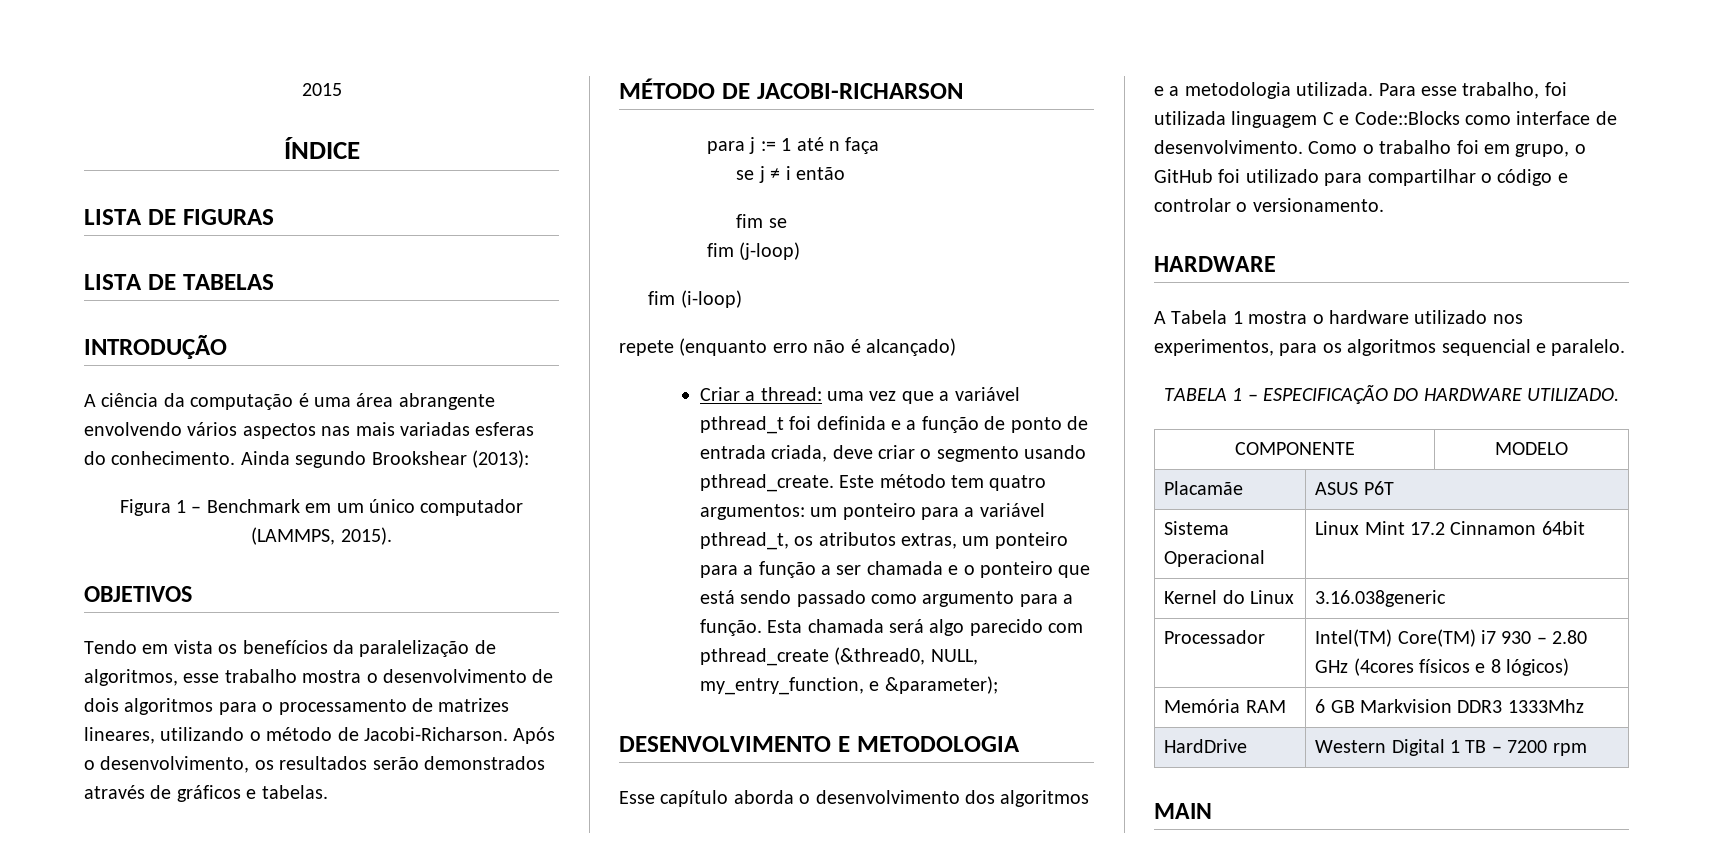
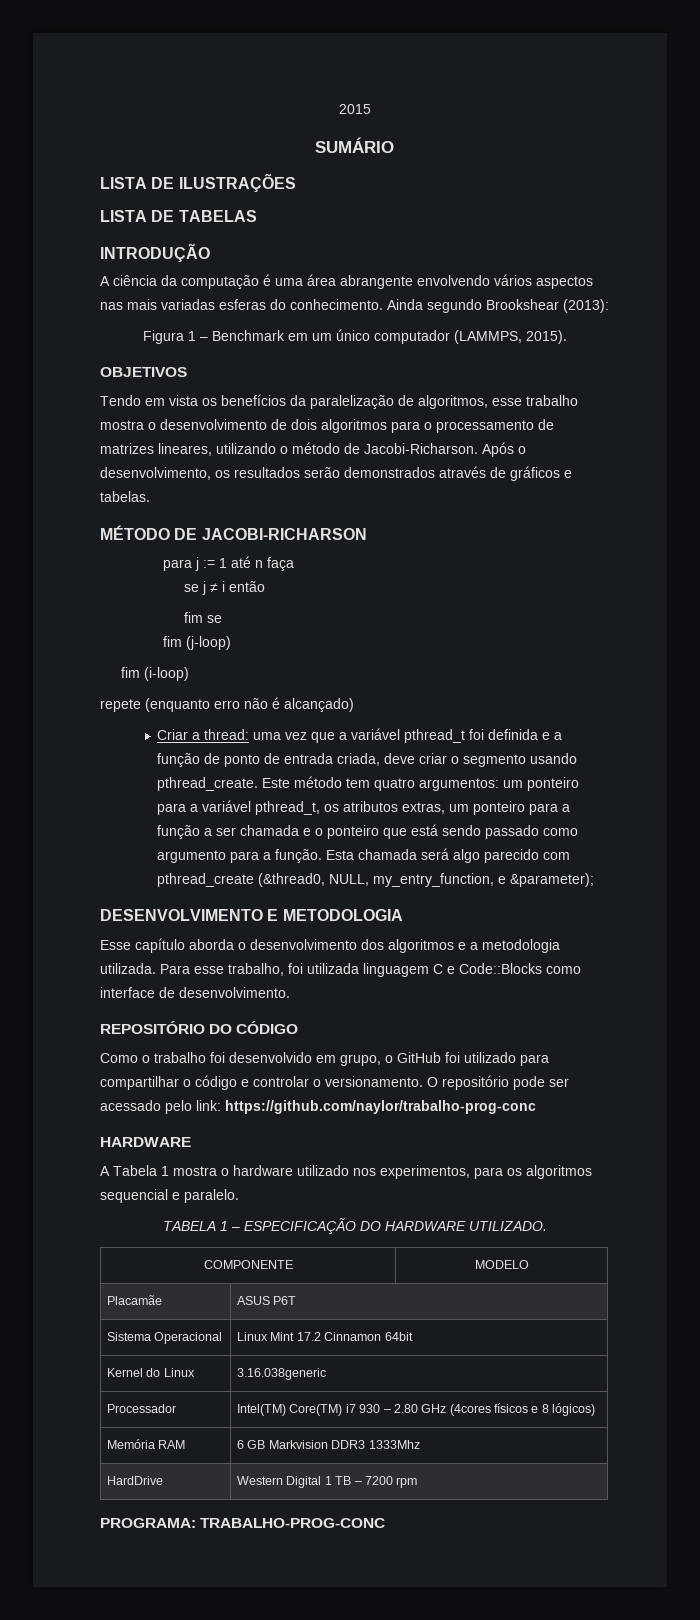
- ÍNDICE
- LISTA DE FIGURAS
+ SUMÁRIO
+ LISTA DE ILUSTRAÇÕES
- Para esse trabalho, foi utilizada linguagem C e Code::Blocks como interface de desenvolvimento. Como o trabalho foi em grupo, o GitHub foi utilizado para compartilhar o código e controlar o versionamento.
+ Para esse trabalho, foi utilizada linguagem C e Code::Blocks como interface de desenvolvimento.
+ REPOSITÓRIO DO CÓDIGO
+ Como o trabalho foi desenvolvido em grupo, o GitHub foi utilizado para compartilhar o código e controlar o versionamento. O repositório pode ser acessado pelo link: https://github.com/naylor/trabalho-prog-conc
- MAIN
+ PROGRAMA: TRABALHO-PROG-CONC

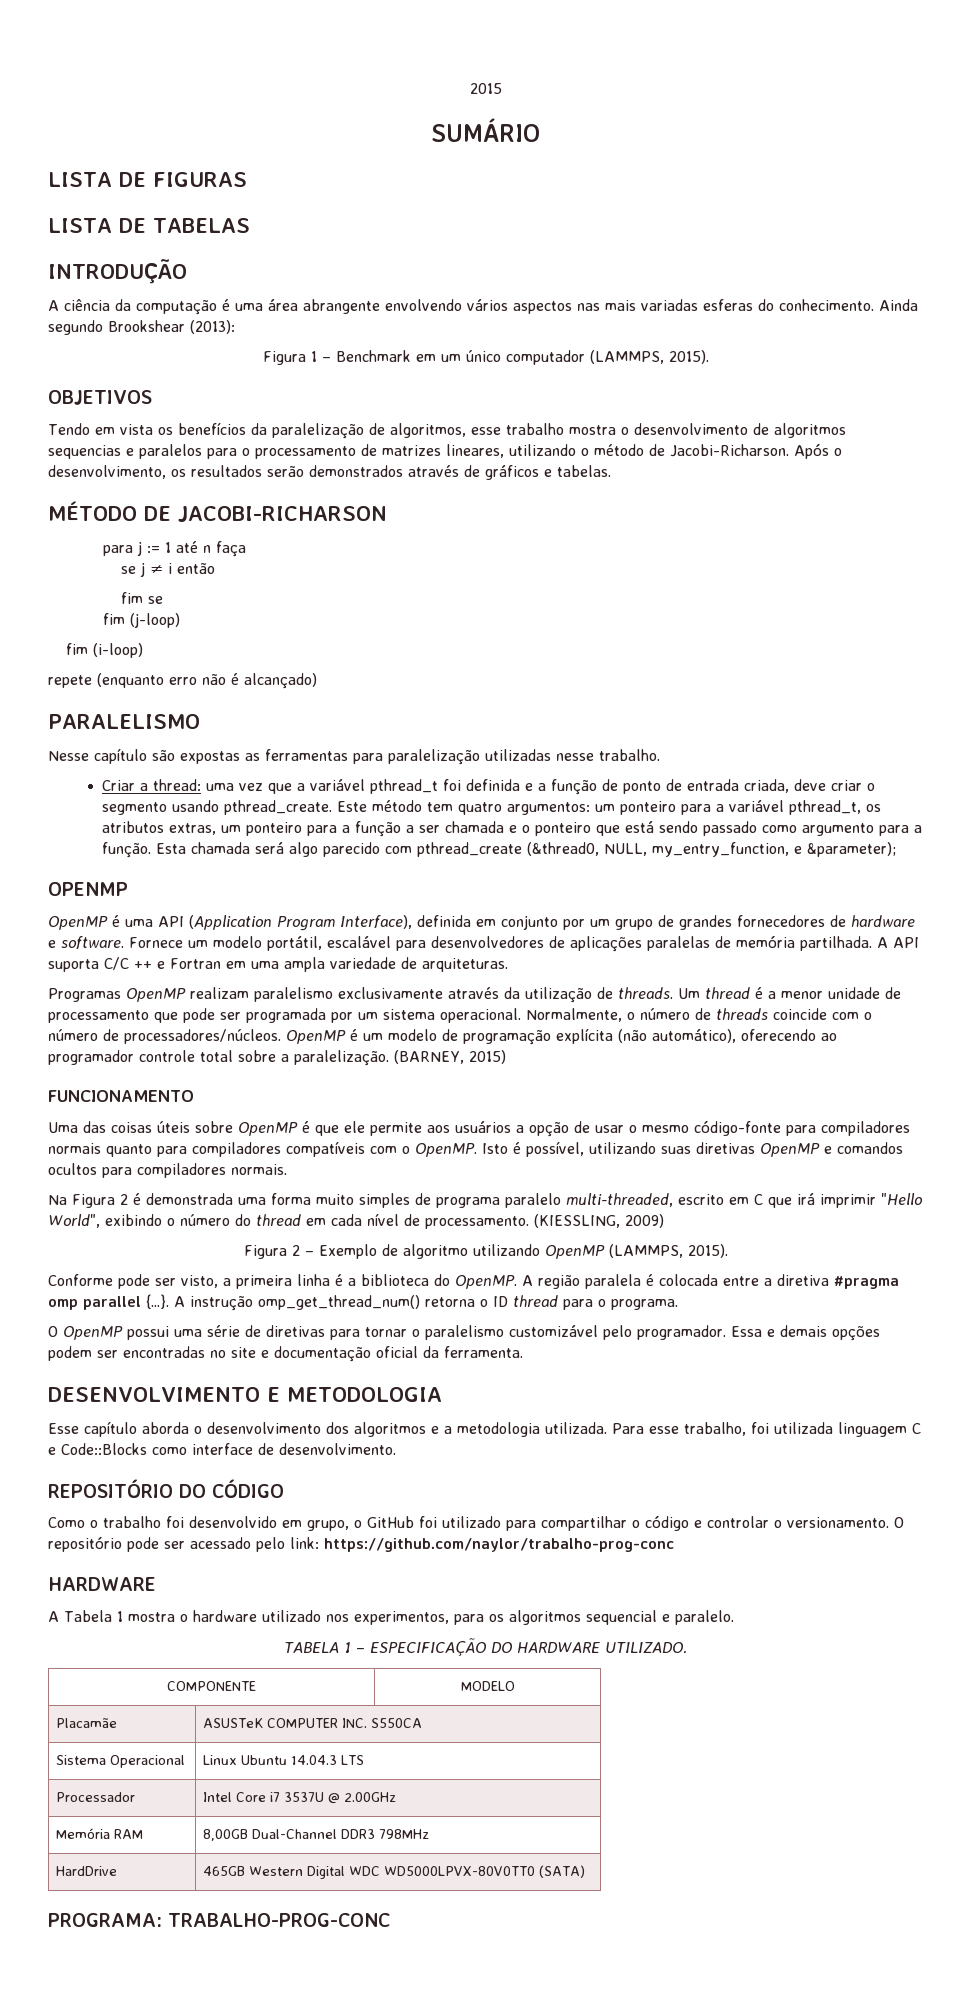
- LISTA DE ILUSTRAÇÕES
+ LISTA DE FIGURAS
- Tendo em vista os benefícios da paralelização de algoritmos, esse trabalho mostra o desenvolvimento de dois algoritmos para o processamento de matrizes lineares, utilizando o método de Jacobi-Richarson.
+ Tendo em vista os benefícios da paralelização de algoritmos, esse trabalho mostra o desenvolvimento de algoritmos sequencias e paralelos para o processamento de matrizes lineares, utilizando o método de Jacobi-Richarson.
+ PARALELISMO
+ Nesse capítulo são expostas as ferramentas para paralelização utilizadas nesse trabalho.
+ OPENMP
+ OpenMP é uma API (Application Program Interface), definida em conjunto por um grupo de grandes fornecedores de hardware e software. Fornece um modelo portátil, escalável para desenvolvedores de aplicações paralelas de memória partilhada. A API suporta C/C ++ e Fortran em uma ampla variedade de arquiteturas.
+ Programas OpenMP realizam paralelismo exclusivamente através da utilização de threads. Um thread é a menor unidade de processamento que pode ser programada por um sistema operacional. Normalmente, o número de threads coincide com o número de processadores/núcleos. OpenMP é um modelo de programação explícita (não automático), oferecendo ao programador controle total sobre a paralelização. (BARNEY, 2015)
+ FUNCIONAMENTO
+ Uma das coisas úteis sobre OpenMP é que ele permite aos usuários a opção de usar o mesmo código-fonte para compiladores normais quanto para compiladores compatíveis com o OpenMP. Isto é possível, utilizando suas diretivas OpenMP e comandos ocultos para compiladores normais.
+ Na Figura 2 é demonstrada uma forma muito simples de programa paralelo multi-threaded, escrito em C que irá imprimir "Hello World", exibindo o número do thread em cada nível de processamento. (KIESSLING, 2009)
+ Figura 2 – Exemplo de algoritmo utilizando OpenMP (LAMMPS, 2015).
+ Conforme pode ser visto, a primeira linha é a biblioteca do OpenMP. A região paralela é colocada entre a diretiva #pragma omp parallel {...}. A instrução omp_get_thread_num() retorna o ID thread para o programa.
+ O OpenMP possui uma série de diretivas para tornar o paralelismo customizável pelo programador. Essa e demais opções podem ser encontradas no site e documentação oficial da ferramenta.
- Placamãe | ASUS P6T
+ Placamãe | ASUSTeK COMPUTER INC. S550CA
- Sistema Operacional | Linux Mint 17.2 Cinnamon 64bit
- Kernel do Linux | 3.16.038generic
- Processador | Intel(TM) Core(TM) i7 930 – 2.80 GHz (4cores físicos e 8 lógicos)
- Memória RAM | 6 GB Markvision DDR3 1333Mhz
+ Sistema Operacional | Linux Ubuntu 14.04.3 LTS
+ Processador | Intel Core i7 3537U @ 2.00GHz
+ Memória RAM | 8,00GB Dual-Channel DDR3 798MHz
- HardDrive | Western Digital 1 TB – 7200 rpm
+ HardDrive | 465GB Western Digital WDC WD5000LPVX-80V0TT0 (SATA)

